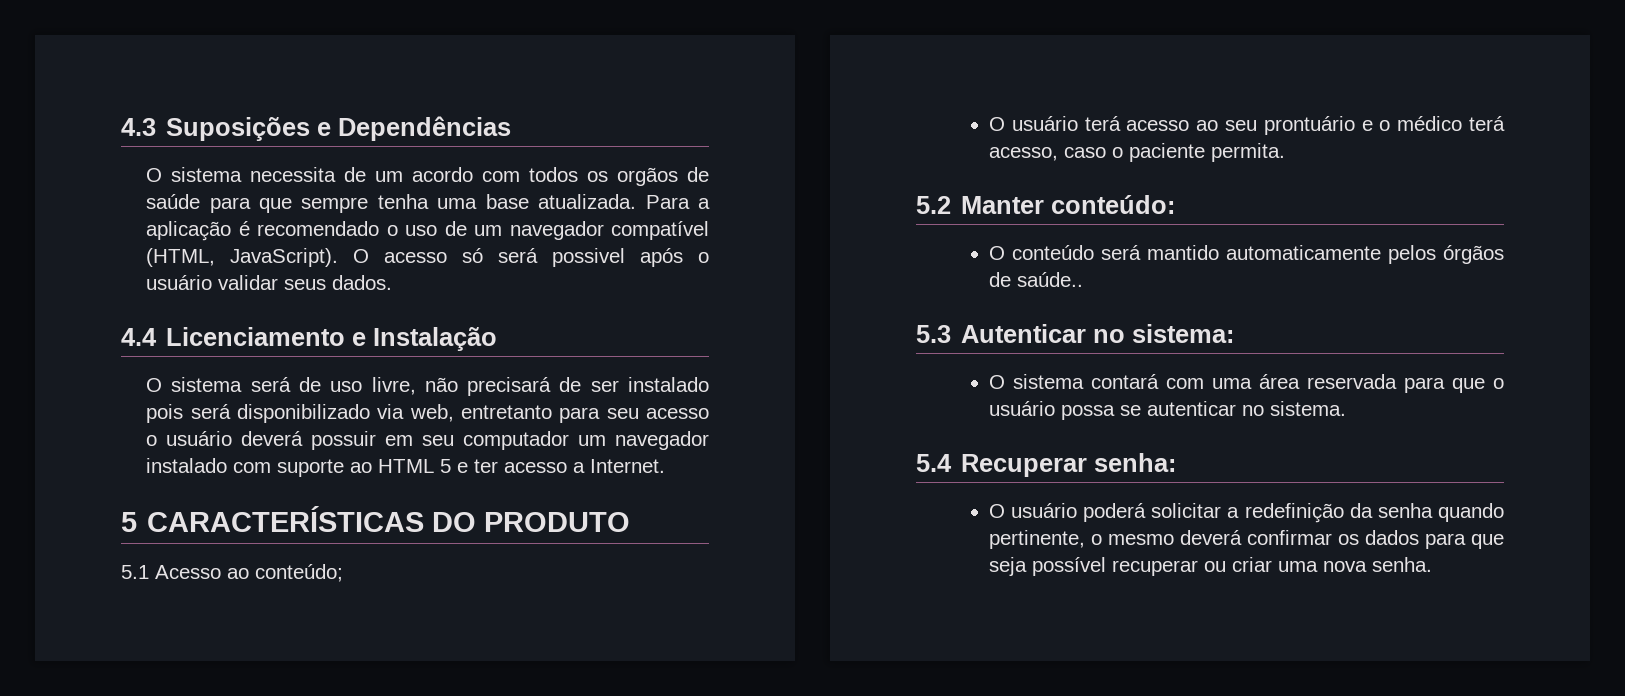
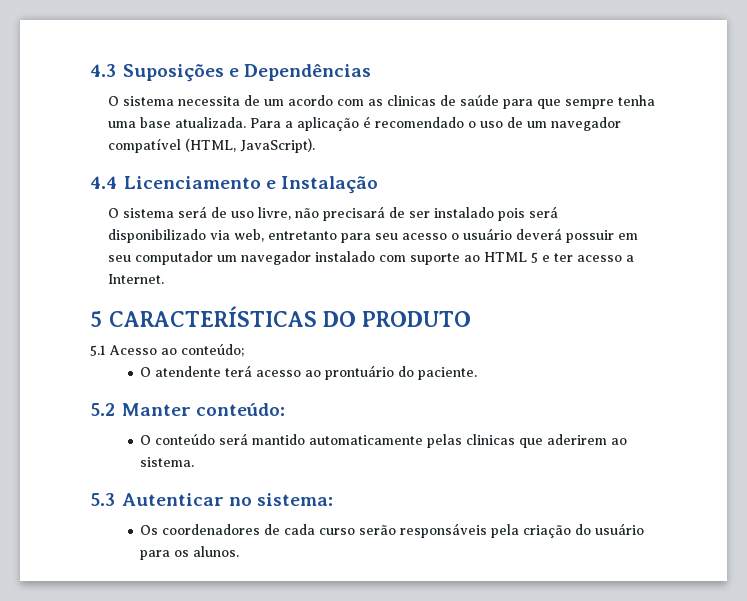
- O sistema necessita de um acordo com todos os orgãos de saúde para que sempre tenha uma base atualizada.
+ O sistema necessita de um acordo com as clinicas de saúde para que sempre tenha uma base atualizada.
- O acesso só será possivel após o usuário validar seus dados.
- O usuário terá acesso ao seu prontuário e o médico terá acesso, caso o paciente permita.
+ O atendente terá acesso ao prontuário do paciente.
- O conteúdo será mantido automaticamente pelos órgãos de saúde..
+ O conteúdo será mantido automaticamente pelas clinicas que aderirem ao sistema.
  5.3 Autenticar no sistema:
- O sistema contará com uma área reservada para que o usuário possa se autenticar no sistema.
- 5.4 Recuperar senha:
- O usuário poderá solicitar a redefinição da senha quando pertinente, o mesmo deverá confirmar os dados para que seja possível recuperar ou criar uma nova senha.
+ Os coordenadores de cada curso serão responsáveis pela criação do usuário para os alunos.

